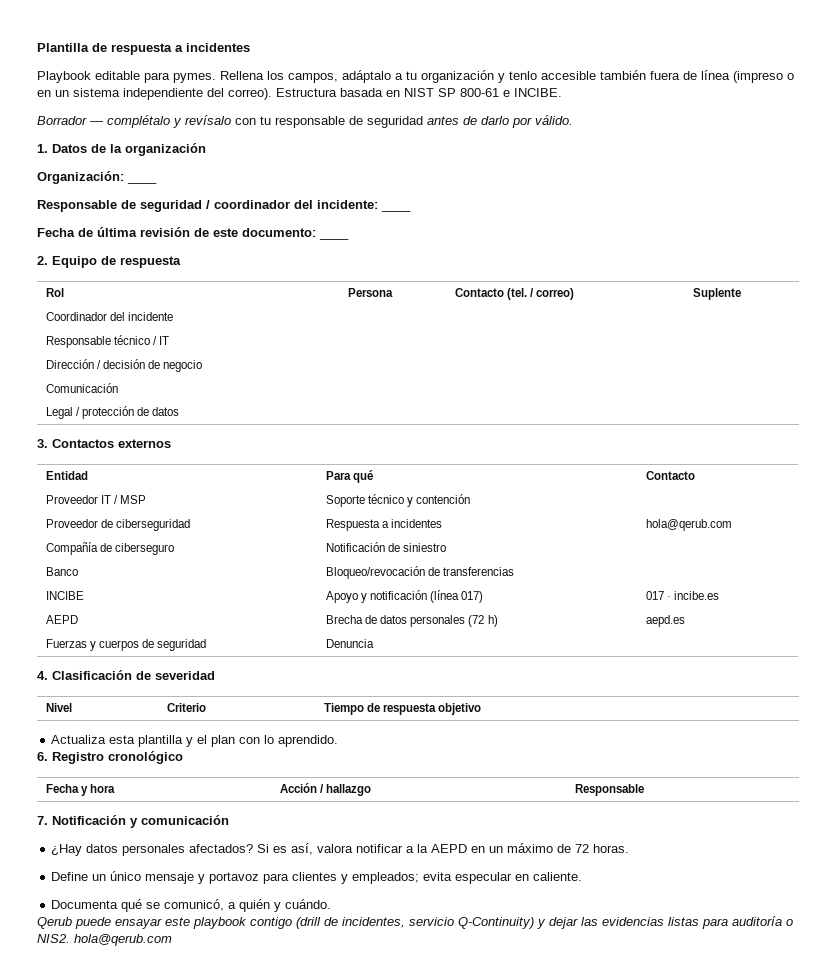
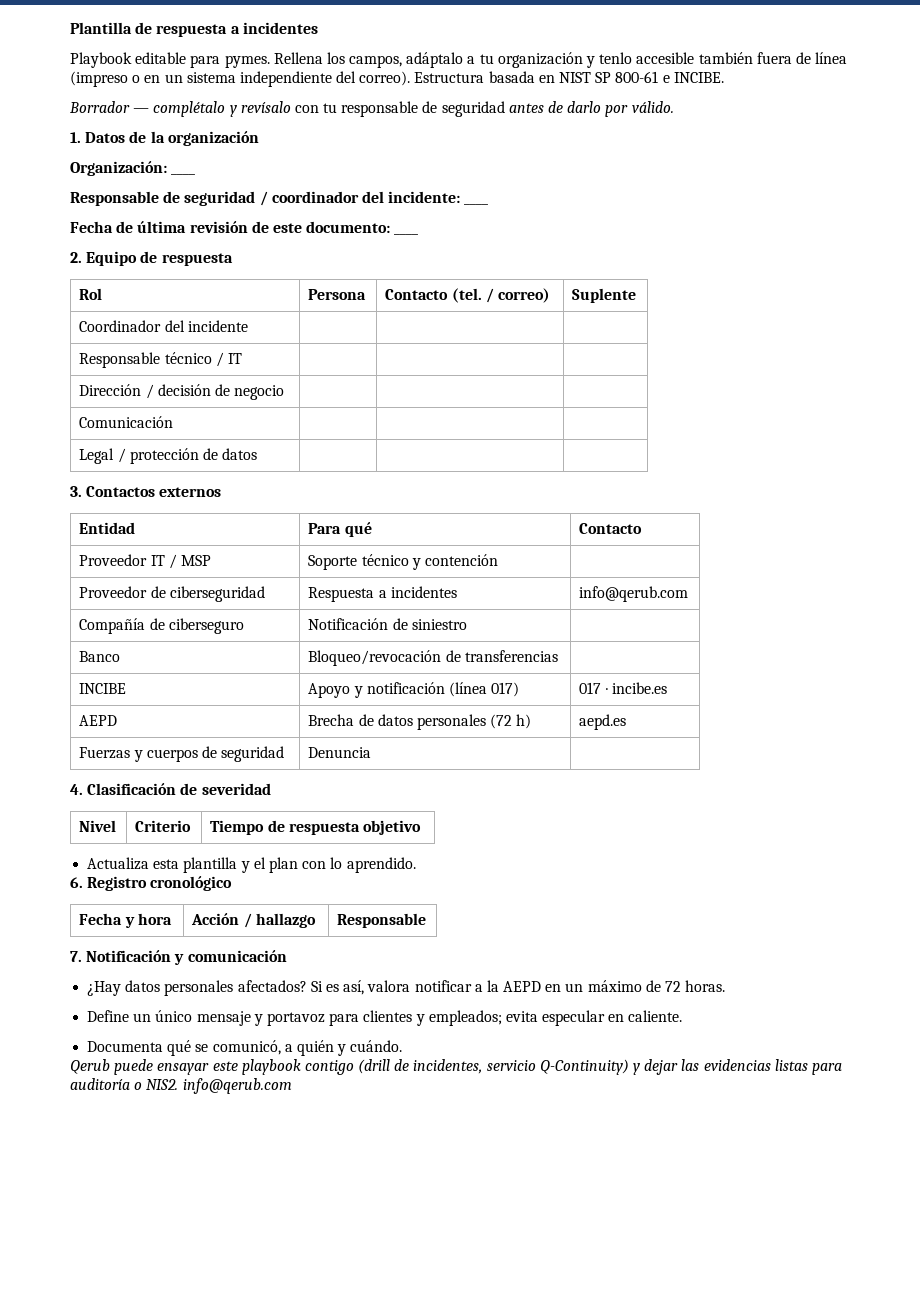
- Proveedor de ciberseguridad | Respuesta a incidentes | hola@qerub.com
+ Proveedor de ciberseguridad | Respuesta a incidentes | info@qerub.com
- Qerub puede ensayar este playbook contigo (drill de incidentes, servicio Q-Continuity) y dejar las evidencias listas para auditoría o NIS2. hola@qerub.com
+ Qerub puede ensayar este playbook contigo (drill de incidentes, servicio Q-Continuity) y dejar las evidencias listas para auditoría o NIS2. info@qerub.com

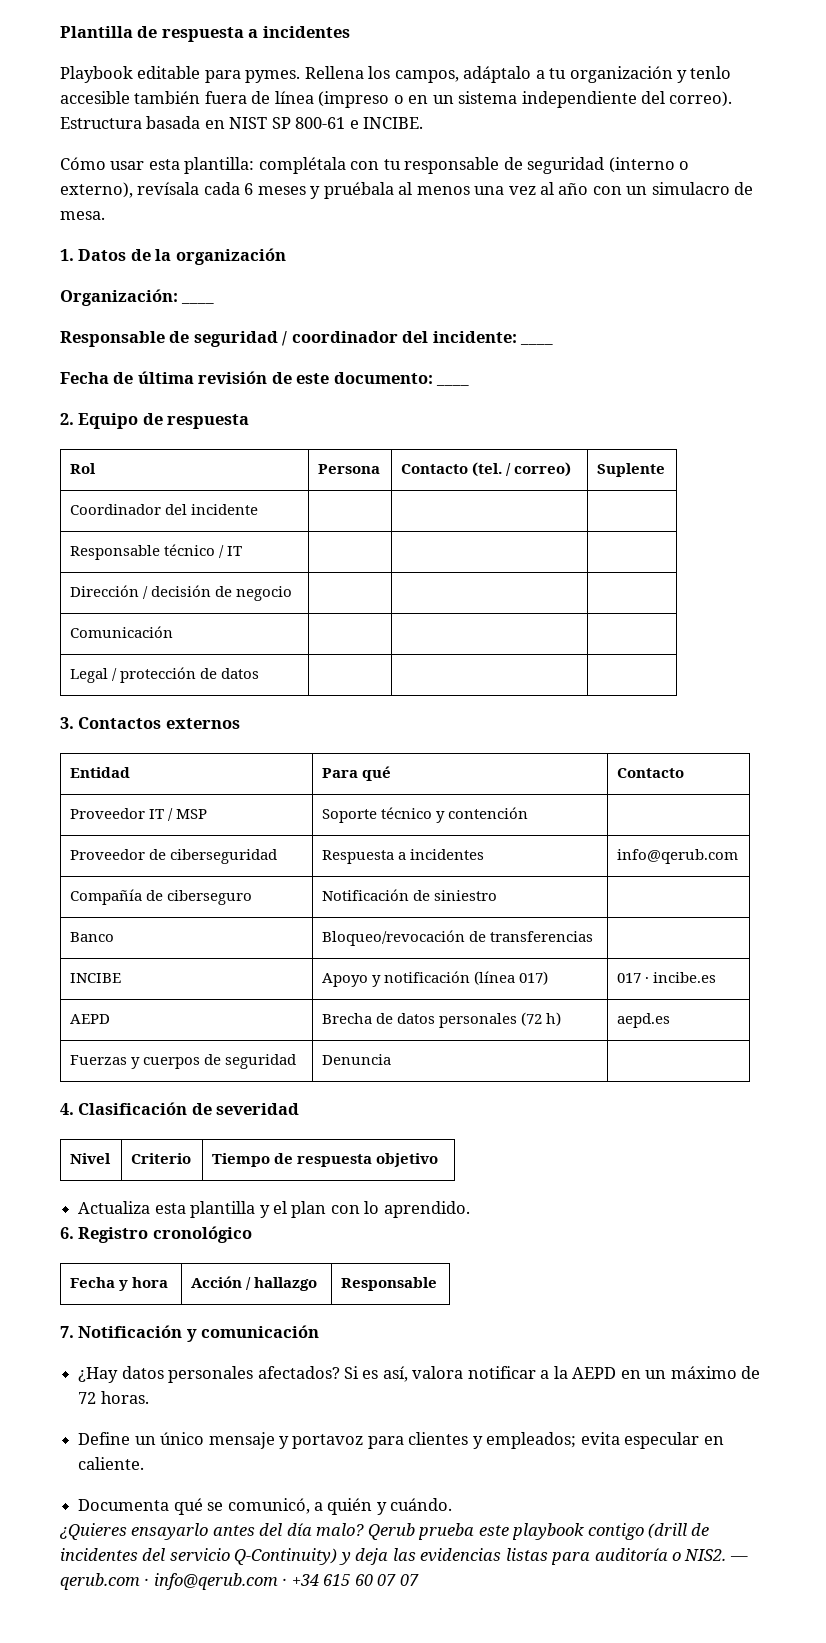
- Borrador — complétalo y revísalo con tu responsable de seguridad antes de darlo por válido.
+ Cómo usar esta plantilla: complétala con tu responsable de seguridad (interno o externo), revísala cada 6 meses y pruébala al menos una vez al año con un simulacro de mesa.
- Qerub puede ensayar este playbook contigo (drill de incidentes, servicio Q-Continuity) y dejar las evidencias listas para auditoría o NIS2. info@qerub.com
+ ¿Quieres ensayarlo antes del día malo? Qerub prueba este playbook contigo (drill de incidentes del servicio Q-Continuity) y deja las evidencias listas para auditoría o NIS2. — qerub.com · info@qerub.com · +34 615 60 07 07

